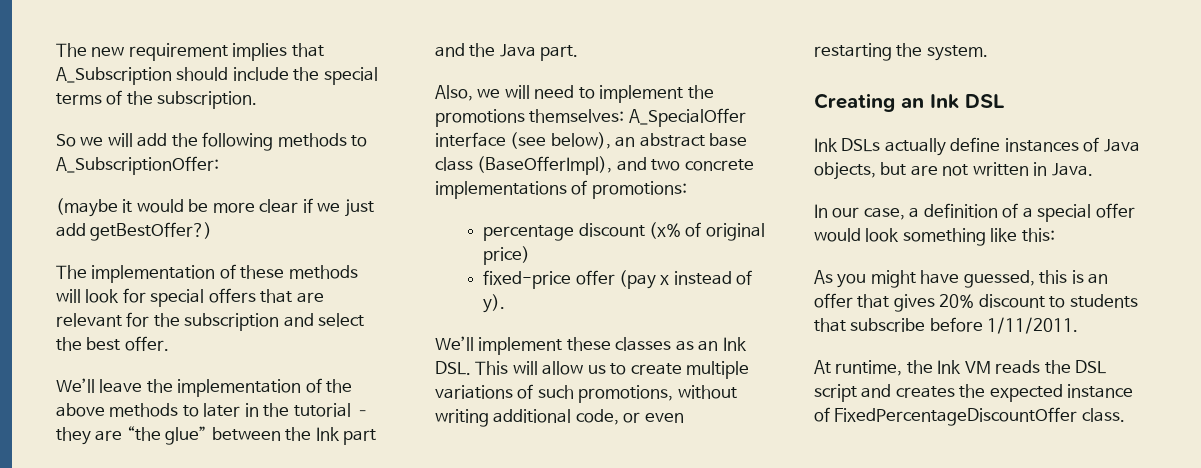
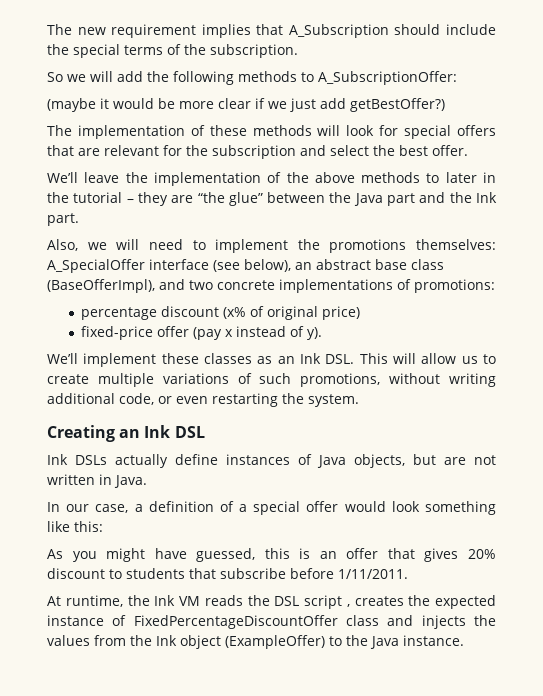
- We’ll leave the implementation of the above methods to later in the tutorial – they are “the glue” between the Ink part and the Java part.
+ We’ll leave the implementation of the above methods to later in the tutorial – they are “the glue” between the Java part and the Ink part.
- At runtime, the Ink VM reads the DSL script and creates the expected instance of FixedPercentageDiscountOffer class.
+ At runtime, the Ink VM reads the DSL script , creates the expected instance of FixedPercentageDiscountOffer class and injects the values from the Ink object (ExampleOffer) to the Java instance.

